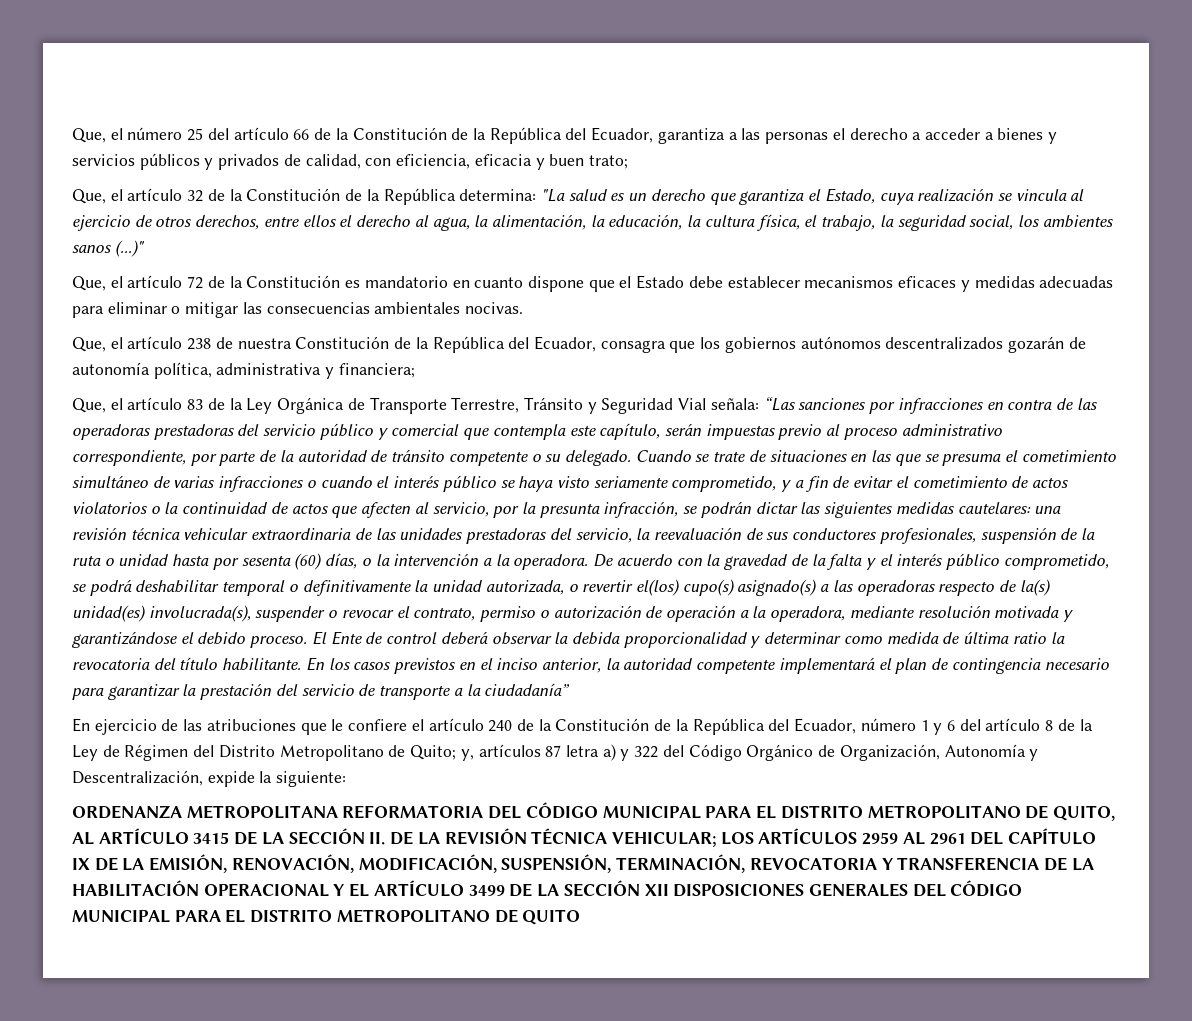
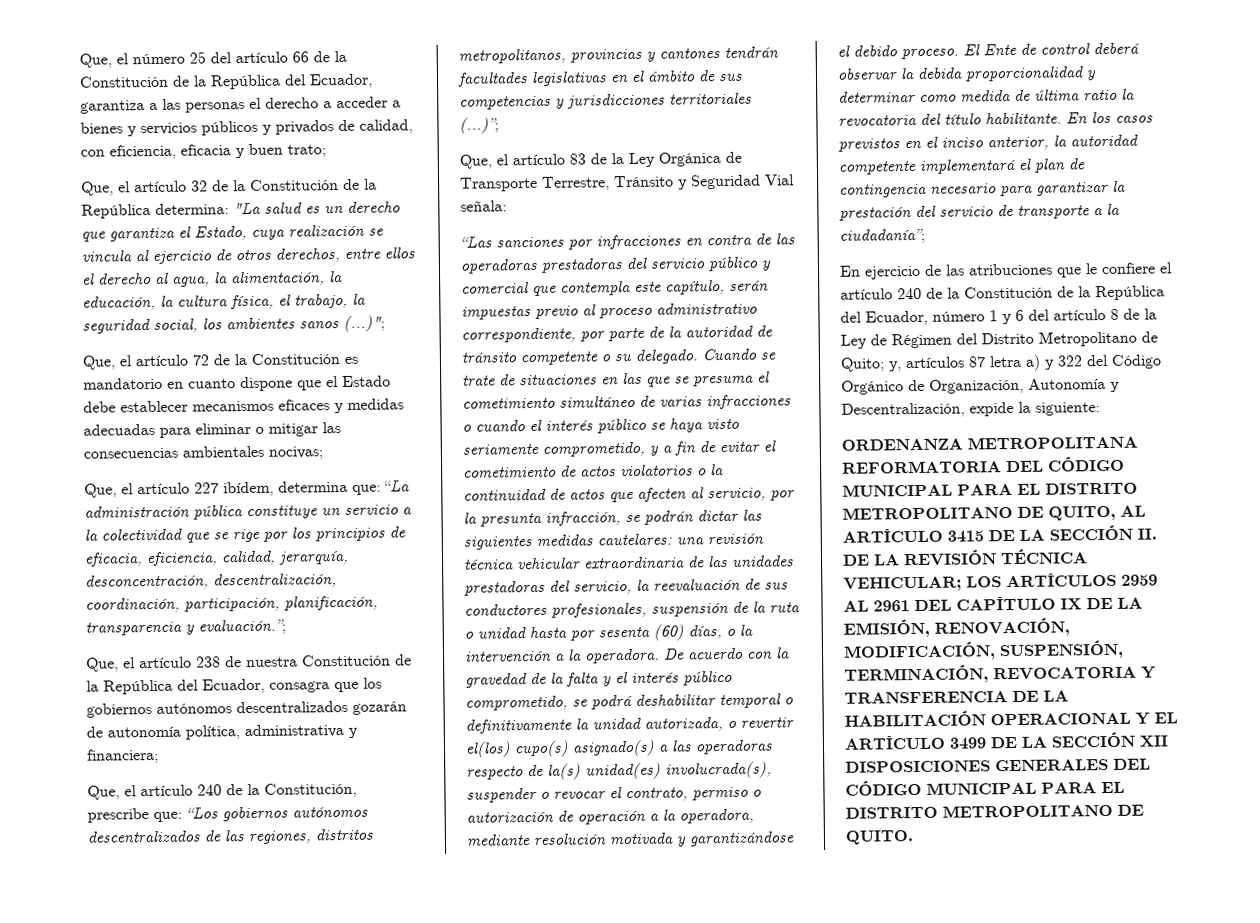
- Que, el artículo 32 de la Constitución de la República determina: "La salud es un derecho que garantiza el Estado, cuya realización se vincula al ejercicio de otros derechos, entre ellos el derecho al agua, la alimentación, la educación, la cultura física, el trabajo, la seguridad social, los ambientes sanos (...)"
+ Que, el artículo 32 de la Constitución de la República determina: "La salud es un derecho que garantiza el Estado, cuya realización se vincula al ejercicio de otros derechos, entre ellos el derecho al agua, la alimentación, la educación, la cultura física, el trabajo, la seguridad social, los ambientes sanos (...)";
- Que, el artículo 72 de la Constitución es mandatorio en cuanto dispone que el Estado debe establecer mecanismos eficaces y medidas adecuadas para eliminar o mitigar las consecuencias ambientales nocivas.
+ Que, el artículo 72 de la Constitución es mandatorio en cuanto dispone que el Estado debe establecer mecanismos eficaces y medidas adecuadas para eliminar o mitigar las consecuencias ambientales nocivas;
+ Que, el artículo 227 ibídem, determina que: “La administración pública constituye un servicio a la colectividad que se rige por los principios de eficacia, eficiencia, calidad, jerarquía, desconcentración, descentralización, coordinación, participación, planificación, transparencia y evaluación.”;
+ Que, el artículo 240 de la Constitución, prescribe que: “Los gobiernos autónomos descentralizados de las regiones, distritos metropolitanos, provincias y cantones tendrán facultades legislativas en el ámbito de sus competencias y jurisdicciones territoriales (...)”;
- Que, el artículo 83 de la Ley Orgánica de Transporte Terrestre, Tránsito y Seguridad Vial señala: “Las sanciones por infracciones en contra de las operadoras prestadoras del servicio público y comercial que contempla este capítulo, serán impuestas previo al proceso administrativo correspondiente, por parte de la autoridad de tránsito competente o su delegado.
+ Que, el artículo 83 de la Ley Orgánica de Transporte Terrestre, Tránsito y Seguridad Vial señala:
+ “Las sanciones por infracciones en contra de las operadoras prestadoras del servicio público y comercial que contempla este capítulo, serán impuestas previo al proceso administrativo correspondiente, por parte de la autoridad de tránsito competente o su delegado.
- En los casos previstos en el inciso anterior, la autoridad competente implementará el plan de contingencia necesario para garantizar la prestación del servicio de transporte a la ciudadanía”
+ En los casos previstos en el inciso anterior, la autoridad competente implementará el plan de contingencia necesario para garantizar la prestación del servicio de transporte a la ciudadanía”;
- LOS ARTÍCULOS 2959 AL 2961 DEL CAPÍTULO IX DE LA EMISIÓN, RENOVACIÓN, MODIFICACIÓN, SUSPENSIÓN, TERMINACIÓN, REVOCATORIA Y TRANSFERENCIA DE LA HABILITACIÓN OPERACIONAL Y EL ARTÍCULO 3499 DE LA SECCIÓN XII DISPOSICIONES GENERALES DEL CÓDIGO MUNICIPAL PARA EL DISTRITO METROPOLITANO DE QUITO
+ LOS ARTÍCULOS 2959 AL 2961 DEL CAPÍTULO IX DE LA EMISIÓN, RENOVACIÓN, MODIFICACIÓN, SUSPENSIÓN, TERMINACIÓN, REVOCATORIA Y TRANSFERENCIA DE LA HABILITACIÓN OPERACIONAL Y EL ARTÍCULO 3499 DE LA SECCIÓN XII DISPOSICIONES GENERALES DEL CÓDIGO MUNICIPAL PARA EL DISTRITO METROPOLITANO DE QUITO.

